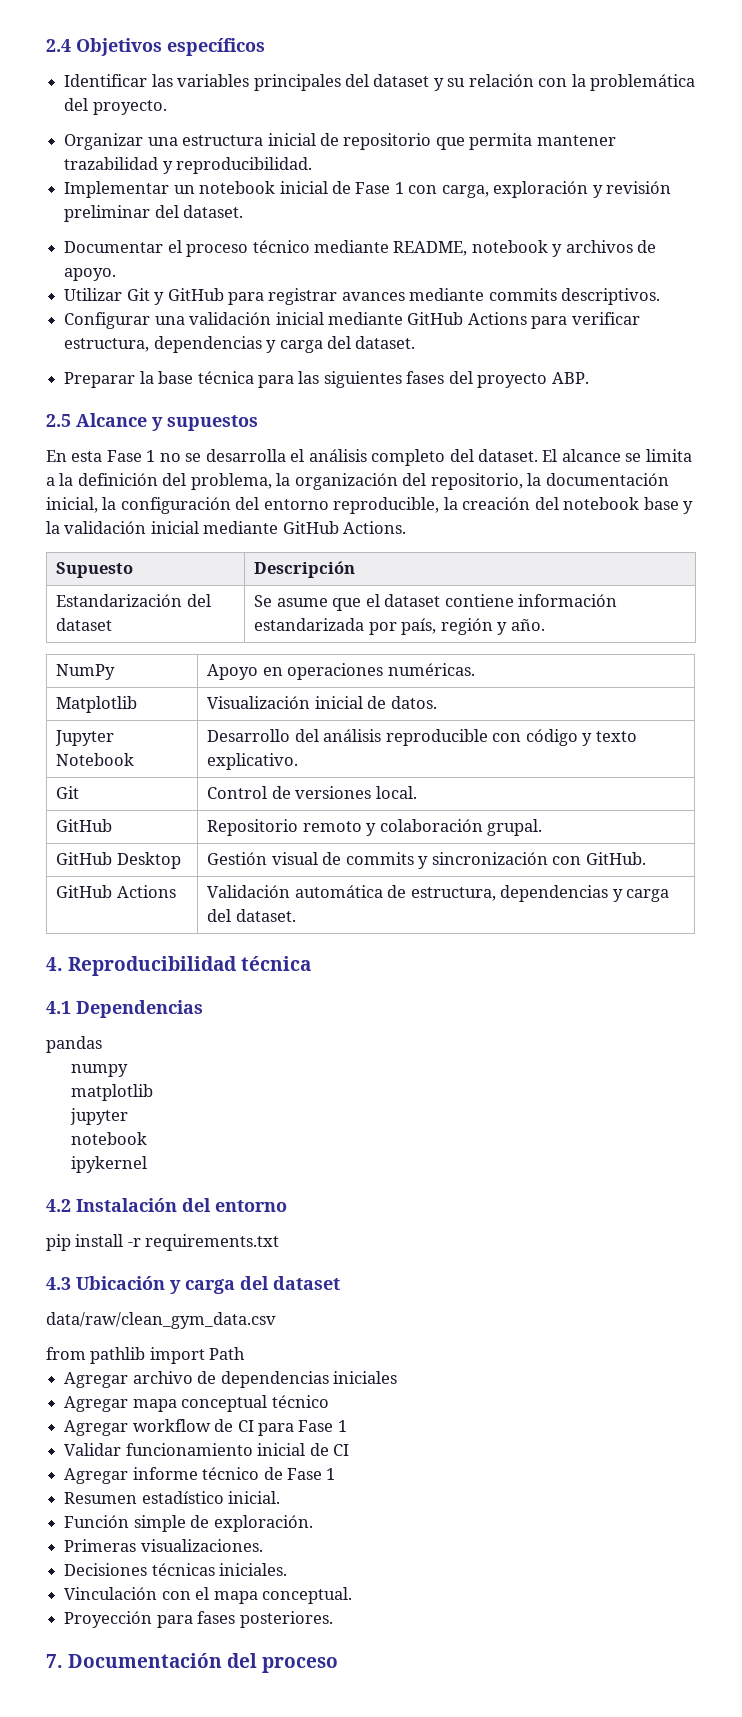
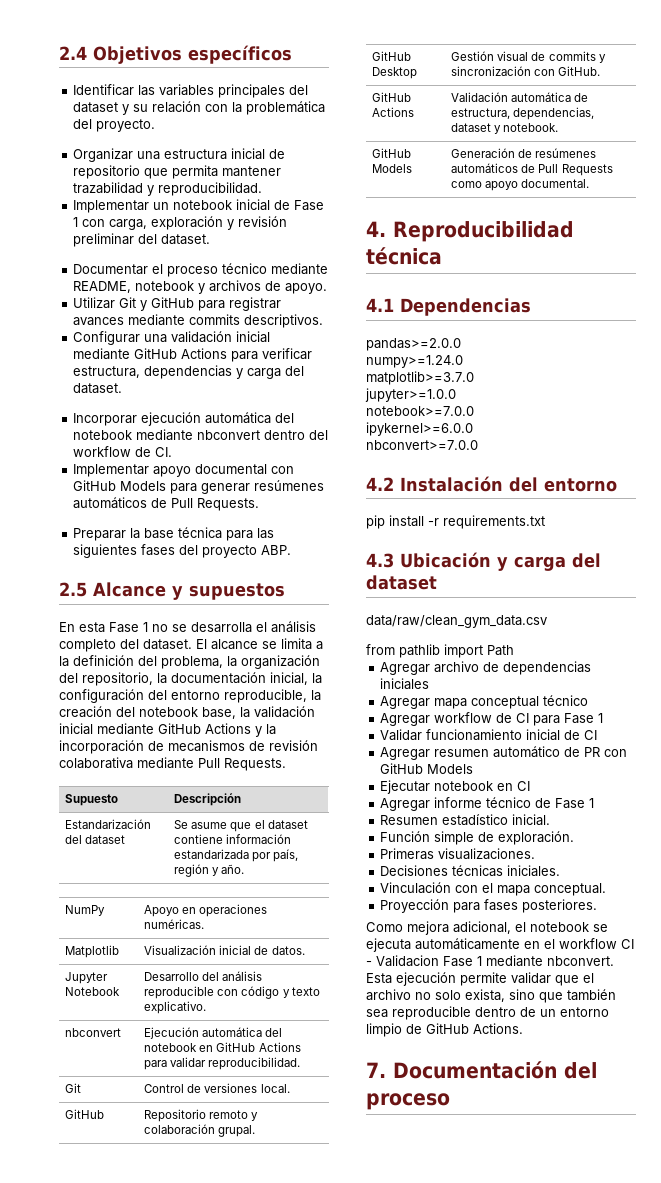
+ Incorporar ejecución automática del notebook mediante nbconvert dentro del workflow de CI.
+ Implementar apoyo documental con GitHub Models para generar resúmenes automáticos de Pull Requests.
- El alcance se limita a la definición del problema, la organización del repositorio, la documentación inicial, la configuración del entorno reproducible, la creación del notebook base y la validación inicial mediante GitHub Actions.
+ El alcance se limita a la definición del problema, la organización del repositorio, la documentación inicial, la configuración del entorno reproducible, la creación del notebook base, la validación inicial mediante GitHub Actions y la incorporación de mecanismos de revisión colaborativa mediante Pull Requests.
+ nbconvert | Ejecución automática del notebook en GitHub Actions para validar reproducibilidad.
- GitHub Actions | Validación automática de estructura, dependencias y carga del dataset.
+ GitHub Actions | Validación automática de estructura, dependencias, dataset y notebook.
+ GitHub Models | Generación de resúmenes automáticos de Pull Requests como apoyo documental.
- pandas
- numpy
- matplotlib
- jupyter
- notebook
- ipykernel
+ pandas>=2.0.0
+ numpy>=1.24.0
+ matplotlib>=3.7.0
+ jupyter>=1.0.0
+ notebook>=7.0.0
+ ipykernel>=6.0.0
+ nbconvert>=7.0.0
+ Agregar resumen automático de PR con GitHub Models
+ Ejecutar notebook en CI
+ Como mejora adicional, el notebook se ejecuta automáticamente en el workflow CI - Validacion Fase 1 mediante nbconvert. Esta ejecución permite validar que el archivo no solo exista, sino que también sea reproducible dentro de un entorno limpio de GitHub Actions.

